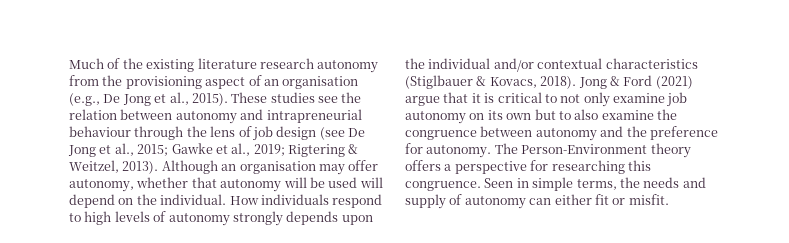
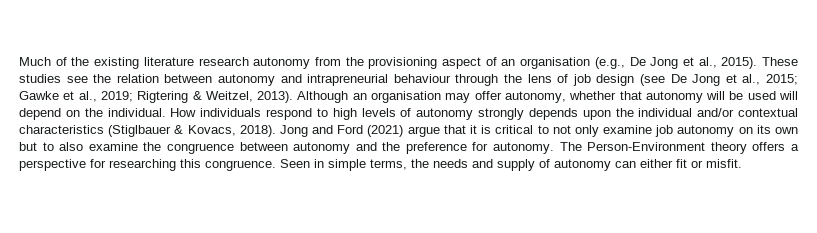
- Jong & Ford (2021) argue that it is critical to not only examine job autonomy on its own but to also examine the congruence between autonomy and the preference for autonomy.
+ Jong and Ford (2021) argue that it is critical to not only examine job autonomy on its own but to also examine the congruence between autonomy and the preference for autonomy.

